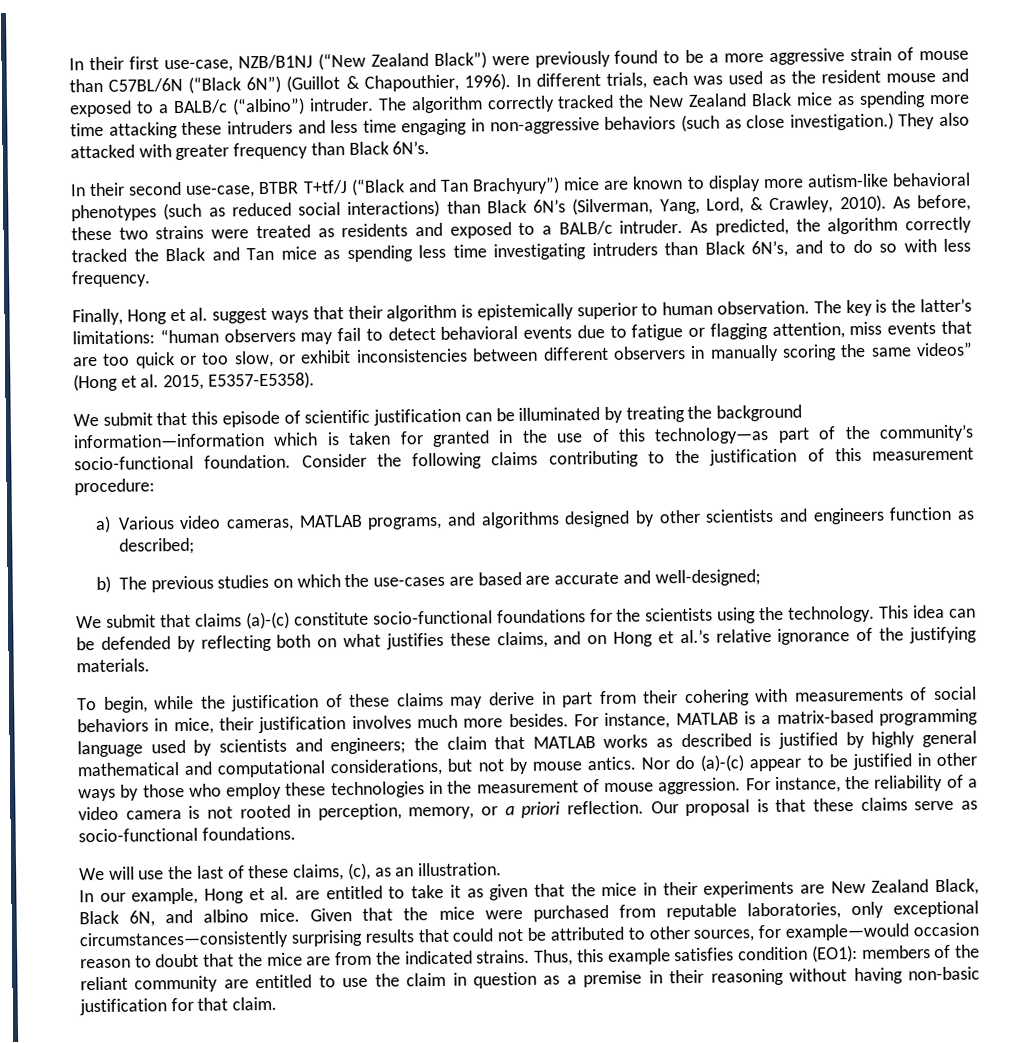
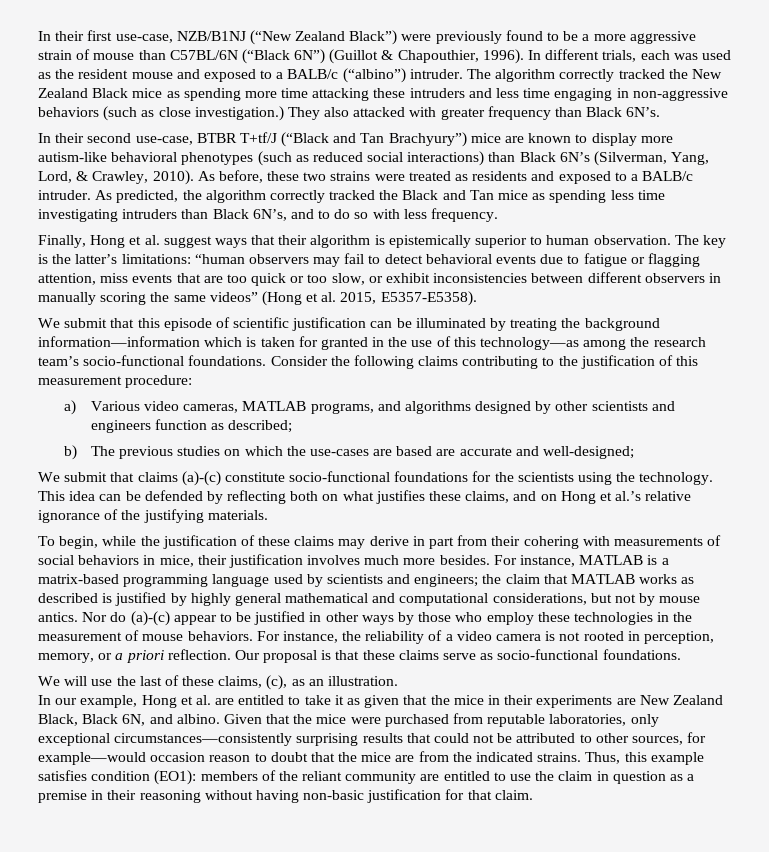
- We submit that this episode of scientific justification can be illuminated by treating the background information—information which is taken for granted in the use of this technology—as part of the community’s socio-functional foundation.
+ We submit that this episode of scientific justification can be illuminated by treating the background information—information which is taken for granted in the use of this technology—as among the research team’s socio-functional foundations.
- Nor do (a)-(c) appear to be justified in other ways by those who employ these technologies in the measurement of mouse aggression.
+ Nor do (a)-(c) appear to be justified in other ways by those who employ these technologies in the measurement of mouse behaviors.
- In our example, Hong et al. are entitled to take it as given that the mice in their experiments are New Zealand Black, Black 6N, and albino mice.
+ In our example, Hong et al. are entitled to take it as given that the mice in their experiments are New Zealand Black, Black 6N, and albino.

